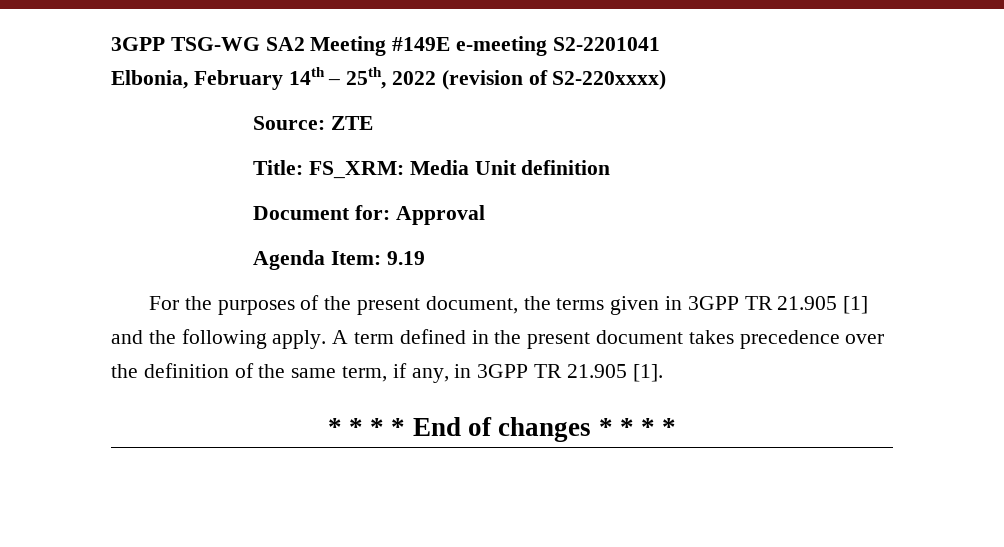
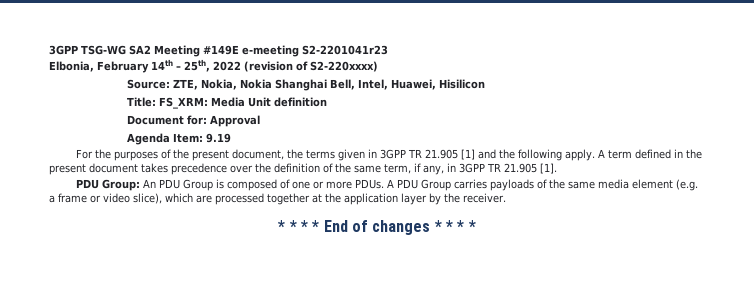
- 3GPP TSG-WG SA2 Meeting #149E e-meeting S2-2201041
+ 3GPP TSG-WG SA2 Meeting #149E e-meeting S2-2201041r23
- Source: ZTE
+ Source: ZTE, Nokia, Nokia Shanghai Bell, Intel, Huawei, Hisilicon
+ PDU Group: An PDU Group is composed of one or more PDUs. A PDU Group carries payloads of the same media element (e.g. a frame or video slice), which are processed together at the application layer by the receiver.

